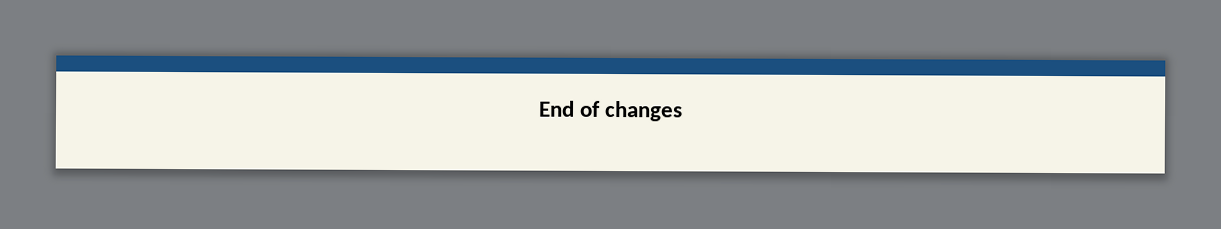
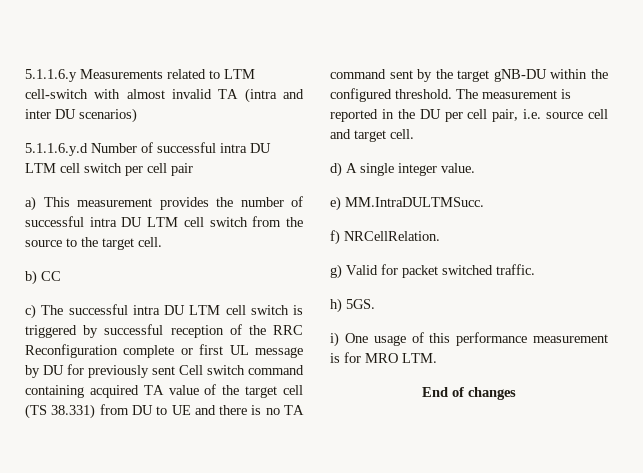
+ 5.1.1.6.y Measurements related to LTM cell-switch with almost invalid TA (intra and inter DU scenarios)
+ 5.1.1.6.y.d Number of successful intra DU LTM cell switch per cell pair
+ a) This measurement provides the number of successful intra DU LTM cell switch from the source to the target cell.
+ b) CC
+ c) The successful intra DU LTM cell switch is triggered by successful reception of the RRC Reconfiguration complete or first UL message by DU for previously sent Cell switch command containing acquired TA value of the target cell (TS 38.331) from DU to UE and there is no TA command sent by the target gNB-DU within the configured threshold. The measurement is reported in the DU per cell pair, i.e. source cell and target cell.
+ d) A single integer value.
+ e) MM.IntraDULTMSucc.
+ f) NRCellRelation.
+ g) Valid for packet switched traffic.
+ h) 5GS.
+ i) One usage of this performance measurement is for MRO LTM.

